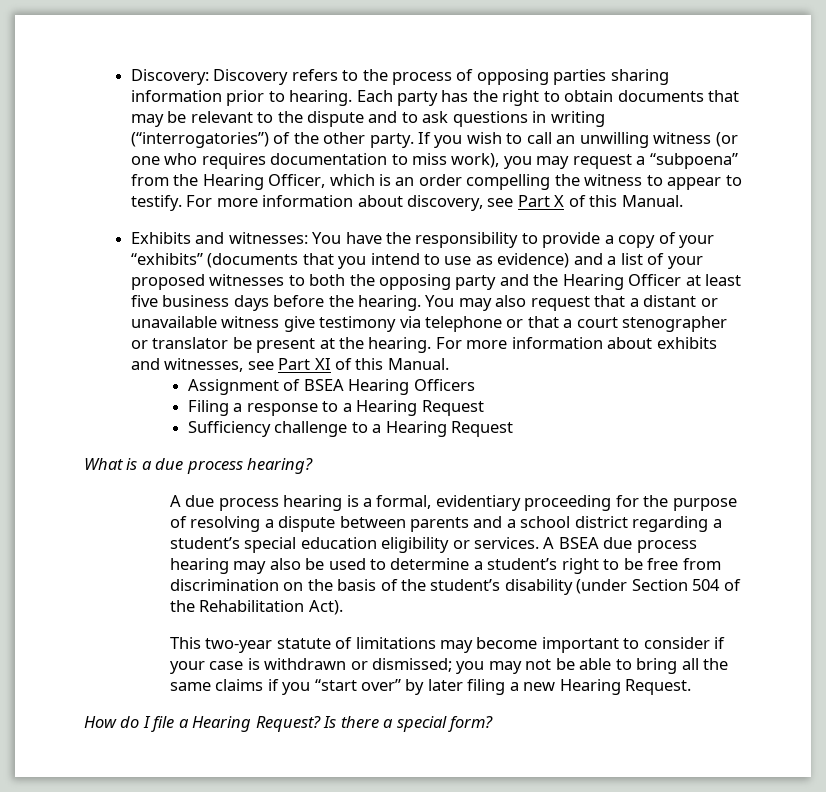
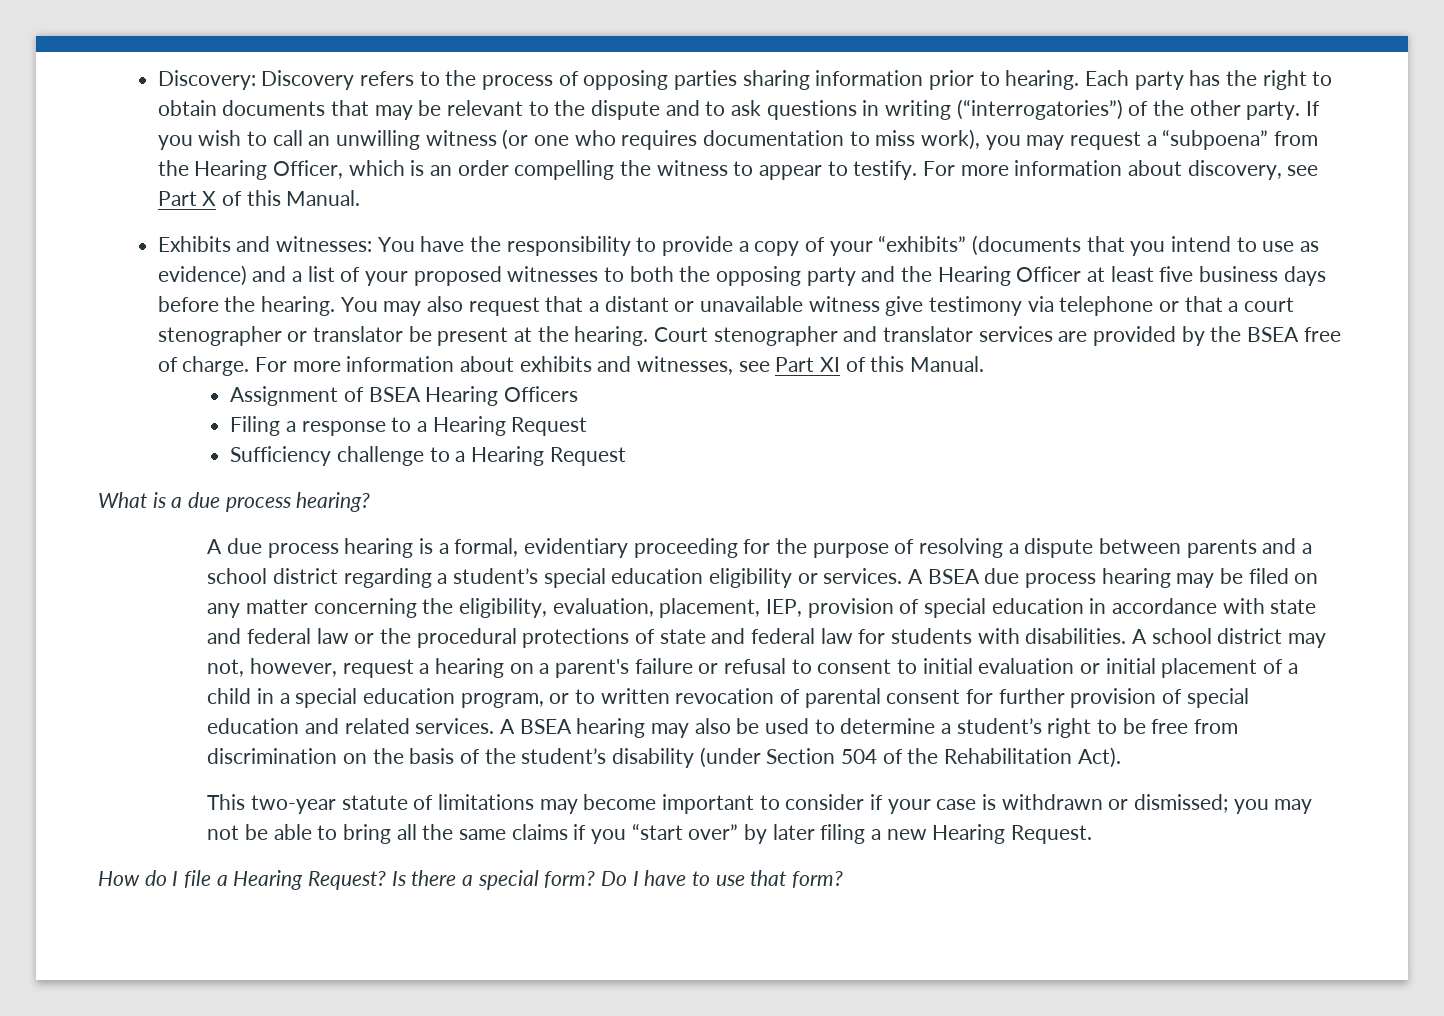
+ Court stenographer and translator services are provided by the BSEA free of charge.
- A BSEA due process hearing may also be used to determine a student’s right to be free from discrimination on the basis of the student’s disability (under Section 504 of the Rehabilitation Act).
+ A BSEA due process hearing may be filed on any matter concerning the eligibility, evaluation, placement, IEP, provision of special education in accordance with state and federal law or the procedural protections of state and federal law for students with disabilities. A school district may not, however, request a hearing on a parent's failure or refusal to consent to initial evaluation or initial placement of a child in a special education program, or to written revocation of parental consent for further provision of special education and related services. A BSEA hearing may also be used to determine a student’s right to be free from discrimination on the basis of the student’s disability (under Section 504 of the Rehabilitation Act).
+ Do I have to use that form?

